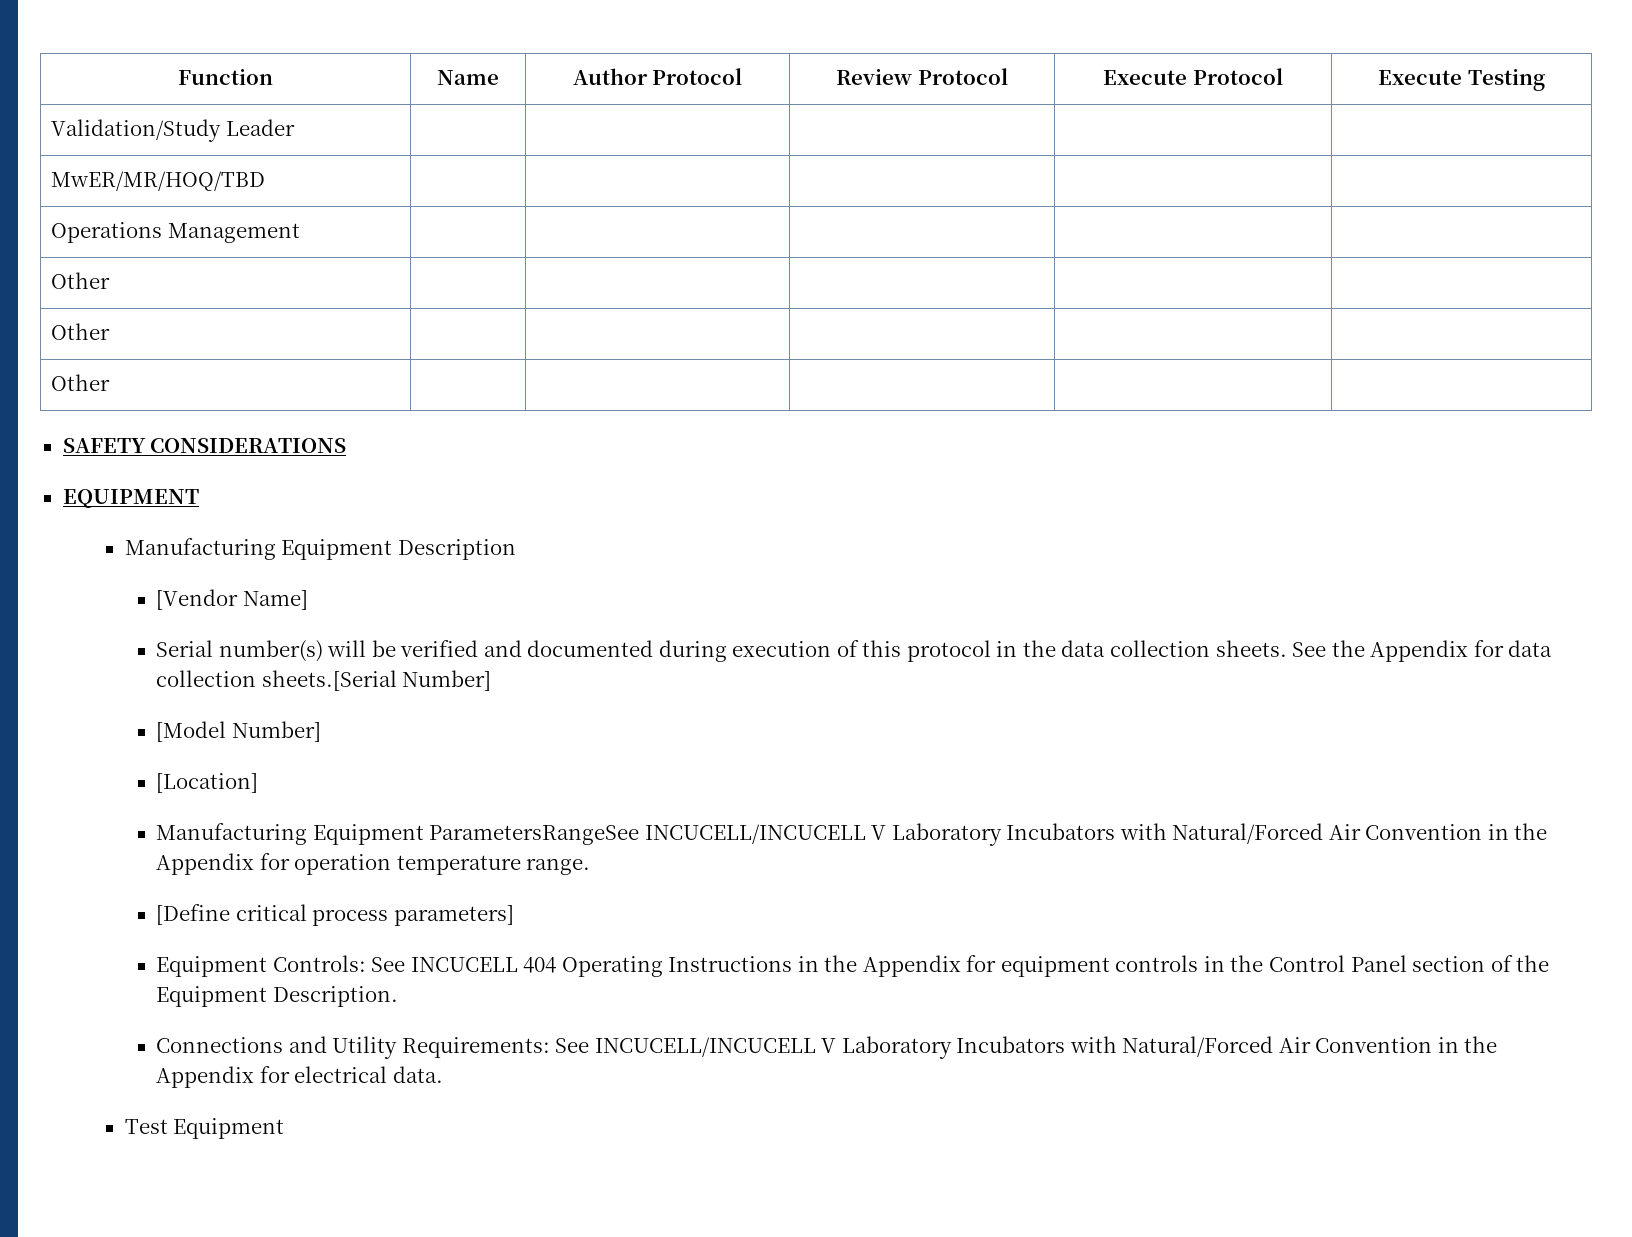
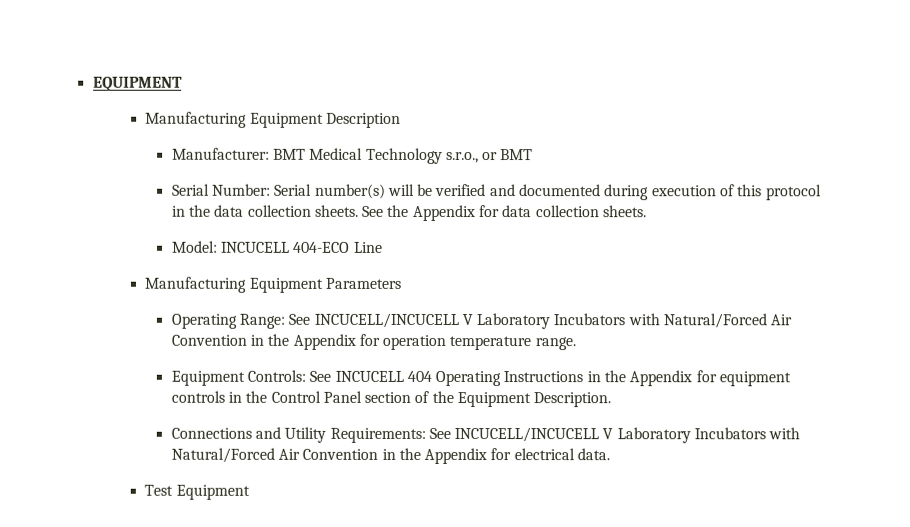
- Function | Name | Author Protocol | Review Protocol | Execute Protocol | Execute Testing
- Validation/Study Leader | | | | |
- MwER/MR/HOQ/TBD | | | | |
- Operations Management | | | | |
- Other | | | | |
- Other | | | | |
- Other | | | | |
- SAFETY CONSIDERATIONS
  EQUIPMENT
  Manufacturing Equipment Description
- [Vendor Name]
- Serial number(s) will be verified and documented during execution of this protocol in the data collection sheets.
+ Manufacturer: BMT Medical Technology s.r.o., or BMT
+ Serial Number: Serial number(s) will be verified and documented during execution of this protocol in the data collection sheets.
- See the Appendix for data collection sheets.[Serial Number]
- [Model Number]
- [Location]
- Manufacturing Equipment ParametersRangeSee INCUCELL/INCUCELL V Laboratory Incubators with Natural/Forced Air Convention in the Appendix for operation temperature range.
+ See the Appendix for data collection sheets.
+ Model: INCUCELL 404-ECO Line
+ Manufacturing Equipment Parameters
+ Operating Range: See INCUCELL/INCUCELL V Laboratory Incubators with Natural/Forced Air Convention in the Appendix for operation temperature range.
- [Define critical process parameters]

